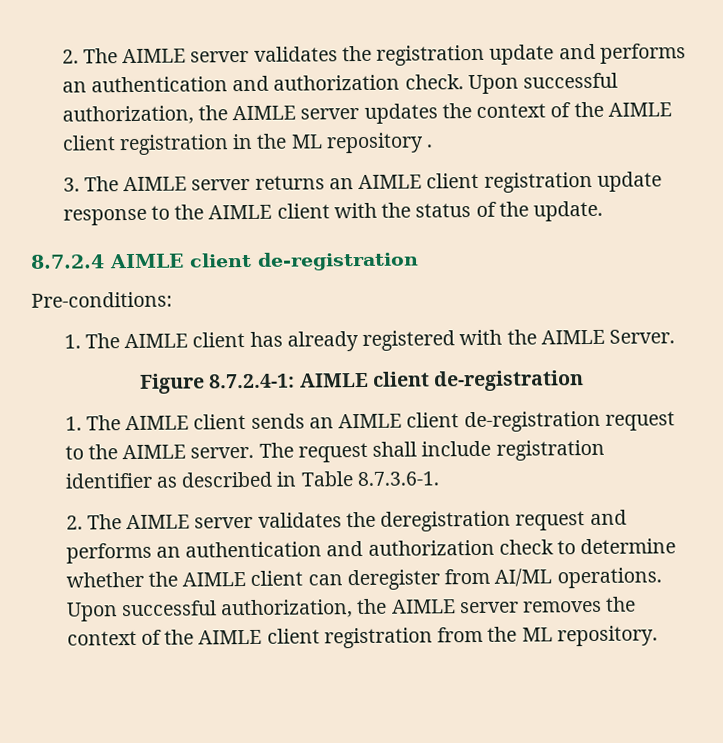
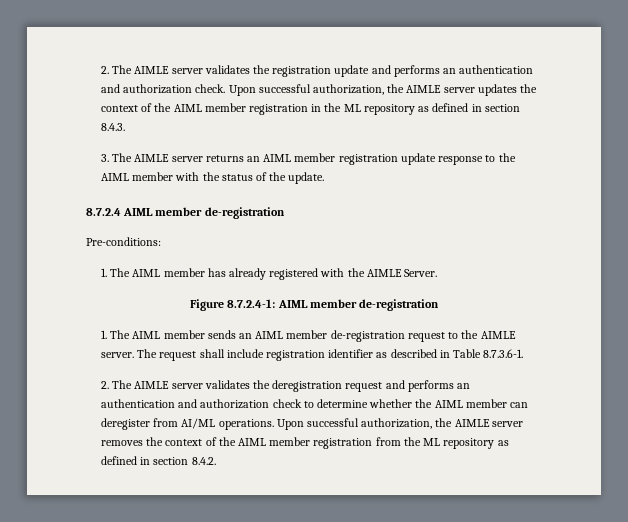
- Upon successful authorization, the AIMLE server updates the context of the AIMLE client registration in the ML repository .
+ Upon successful authorization, the AIMLE server updates the context of the AIML member registration in the ML repository as defined in section 8.4.3.
- 3. The AIMLE server returns an AIMLE client registration update response to the AIMLE client with the status of the update.
+ 3. The AIMLE server returns an AIML member registration update response to the AIML member with the status of the update.
- 8.7.2.4 AIMLE client de-registration
+ 8.7.2.4 AIML member de-registration
- 1. The AIMLE client has already registered with the AIMLE Server.
+ 1. The AIML member has already registered with the AIMLE Server.
- Figure 8.7.2.4-1: AIMLE client de-registration
+ Figure 8.7.2.4-1: AIML member de-registration
- 1. The AIMLE client sends an AIMLE client de-registration request to the AIMLE server.
+ 1. The AIML member sends an AIML member de-registration request to the AIMLE server.
- 2. The AIMLE server validates the deregistration request and performs an authentication and authorization check to determine whether the AIMLE client can deregister from AI/ML operations.
+ 2. The AIMLE server validates the deregistration request and performs an authentication and authorization check to determine whether the AIML member can deregister from AI/ML operations.
- Upon successful authorization, the AIMLE server removes the context of the AIMLE client registration from the ML repository.
+ Upon successful authorization, the AIMLE server removes the context of the AIML member registration from the ML repository as defined in section 8.4.2.

